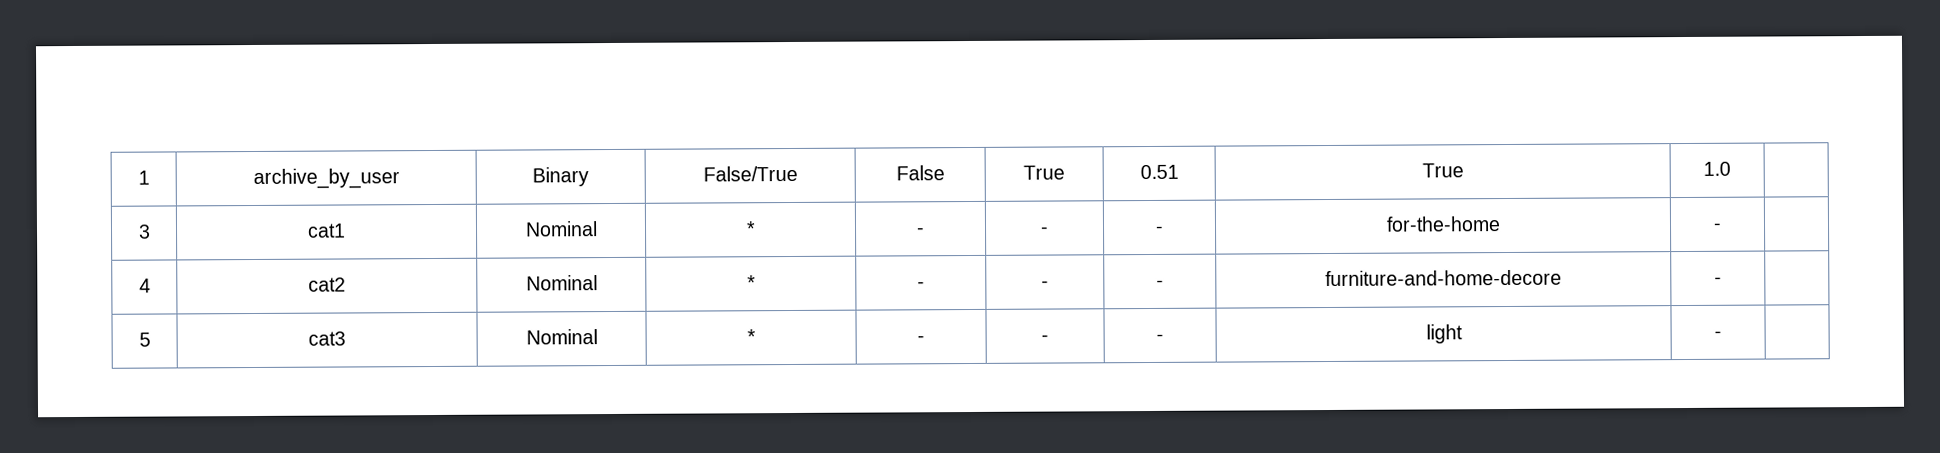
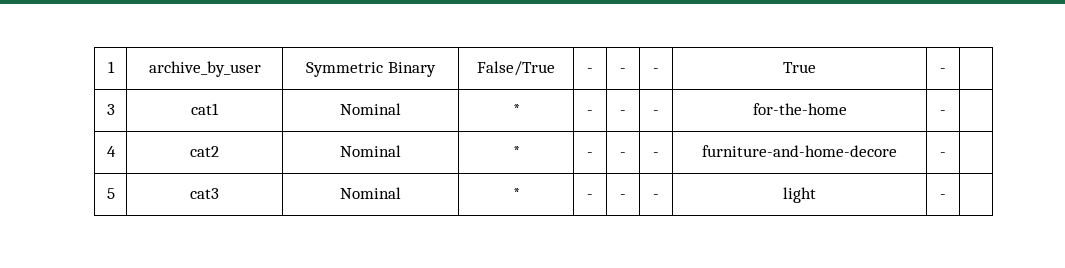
- 1 | archive_by_user | Binary | False/True | False | True | 0.51 | True | 1.0 |
+ 1 | archive_by_user | Symmetric Binary | False/True | - | - | - | True | - |

